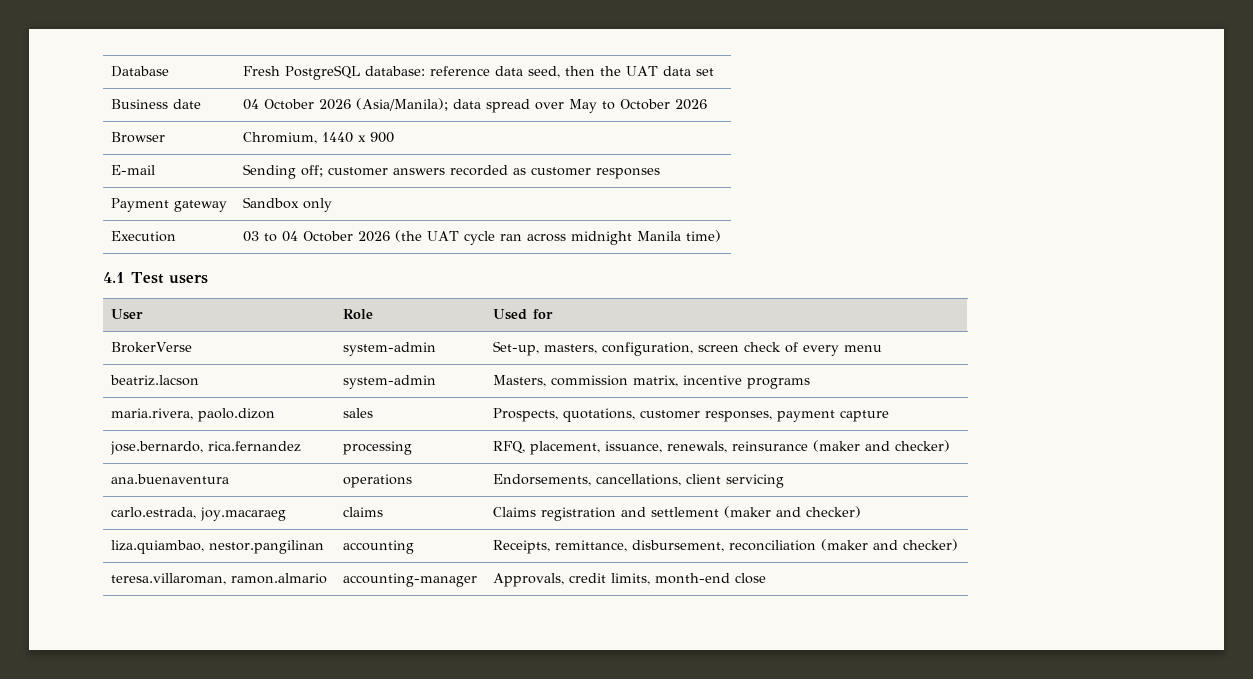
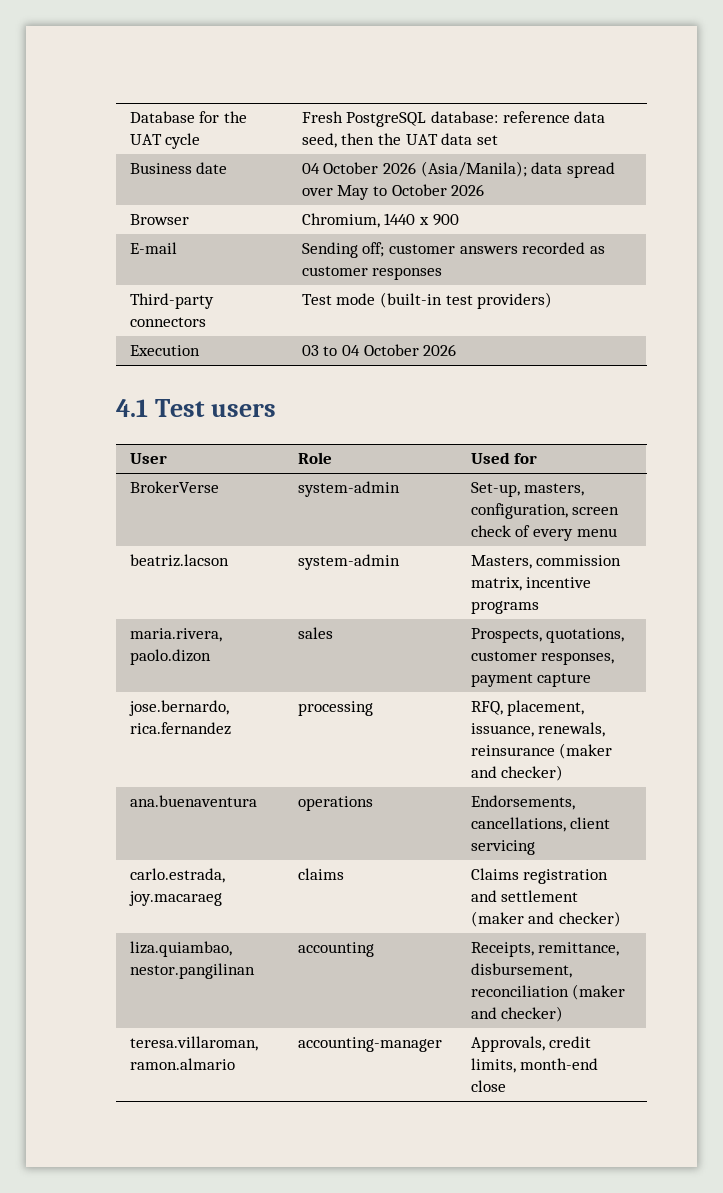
- Database | Fresh PostgreSQL database: reference data seed, then the UAT data set
+ Database for the UAT cycle | Fresh PostgreSQL database: reference data seed, then the UAT data set
- Payment gateway | Sandbox only
+ Third-party connectors | Test mode (built-in test providers)
- Execution | 03 to 04 October 2026 (the UAT cycle ran across midnight Manila time)
+ Execution | 03 to 04 October 2026

